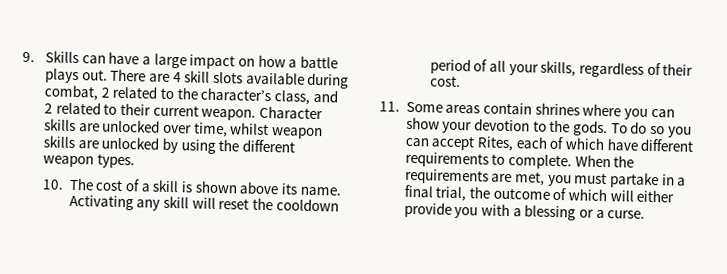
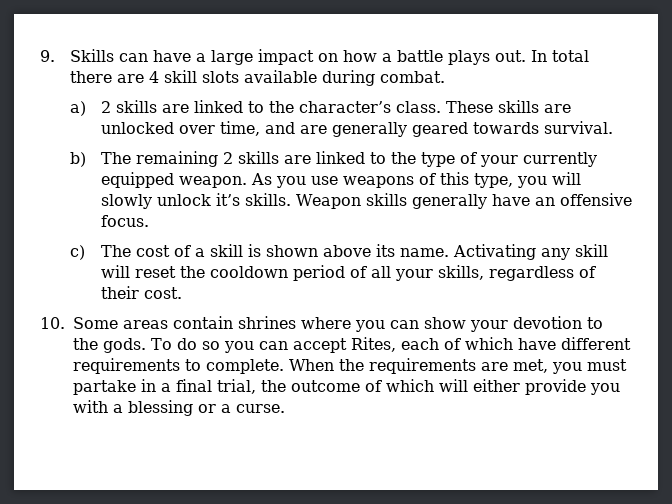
- There are 4 skill slots available during combat, 2 related to the character’s class, and 2 related to their current weapon. Character skills are unlocked over time, whilst weapon skills are unlocked by using the different weapon types.
- 10. The cost of a skill is shown above its name.
+ In total there are 4 skill slots available during combat.
+ a) 2 skills are linked to the character’s class. These skills are unlocked over time, and are generally geared towards survival.
+ b) The remaining 2 skills are linked to the type of your currently equipped weapon. As you use weapons of this type, you will slowly unlock it’s skills. Weapon skills generally have an offensive focus.
+ c) The cost of a skill is shown above its name.
- 11. Some areas contain shrines where you can show your devotion to the gods.
+ 10. Some areas contain shrines where you can show your devotion to the gods.

